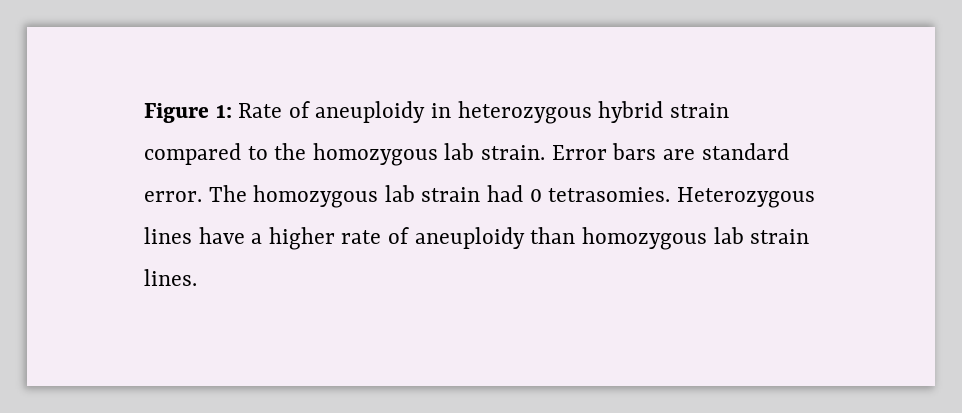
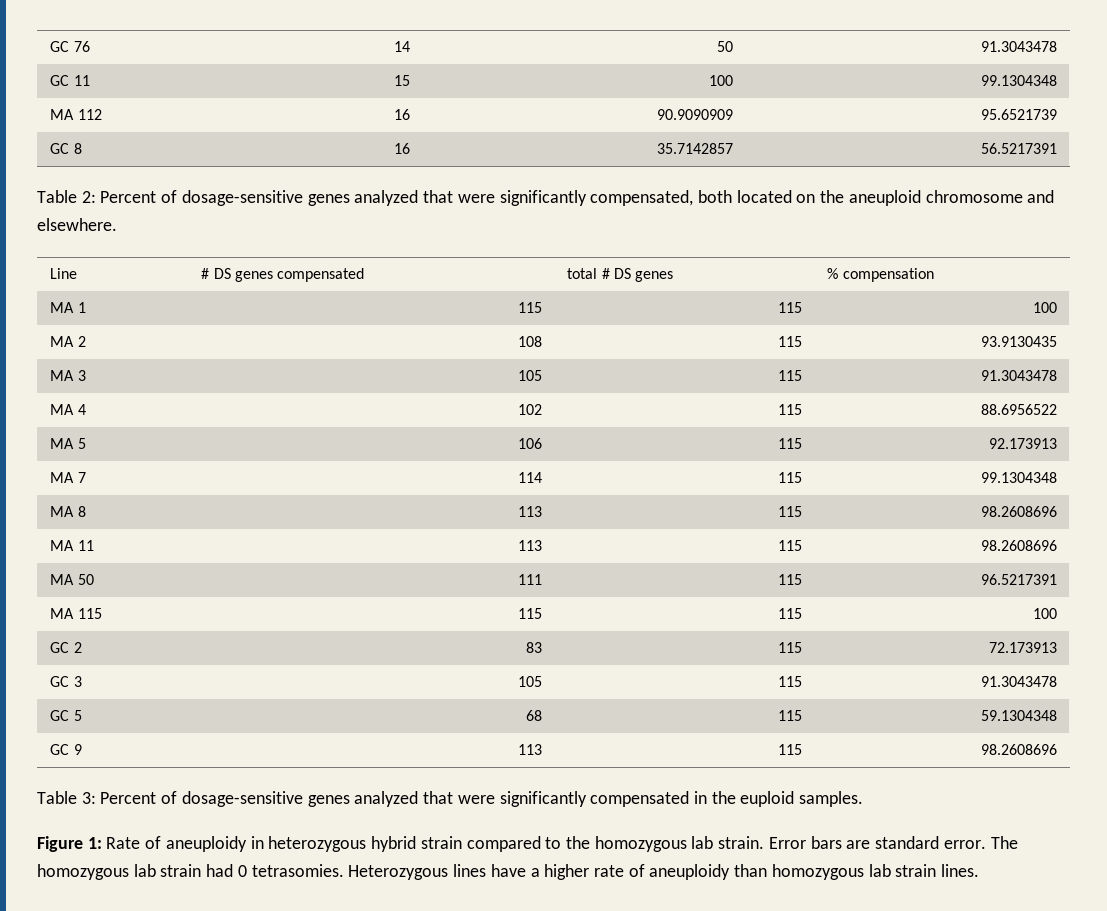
+ GC 76 | 14 | 50 | 91.3043478
+ GC 11 | 15 | 100 | 99.1304348
+ MA 112 | 16 | 90.9090909 | 95.6521739
+ GC 8 | 16 | 35.7142857 | 56.5217391
+ Table 2: Percent of dosage-sensitive genes analyzed that were significantly compensated, both located on the aneuploid chromosome and elsewhere.
+ Line | # DS genes compensated | total # DS genes | % compensation
+ MA 1 | 115 | 115 | 100
+ MA 2 | 108 | 115 | 93.9130435
+ MA 3 | 105 | 115 | 91.3043478
+ MA 4 | 102 | 115 | 88.6956522
+ MA 5 | 106 | 115 | 92.173913
+ MA 7 | 114 | 115 | 99.1304348
+ MA 8 | 113 | 115 | 98.2608696
+ MA 11 | 113 | 115 | 98.2608696
+ MA 50 | 111 | 115 | 96.5217391
+ MA 115 | 115 | 115 | 100
+ GC 2 | 83 | 115 | 72.173913
+ GC 3 | 105 | 115 | 91.3043478
+ GC 5 | 68 | 115 | 59.1304348
+ GC 9 | 113 | 115 | 98.2608696
+ Table 3: Percent of dosage-sensitive genes analyzed that were significantly compensated in the euploid samples.

